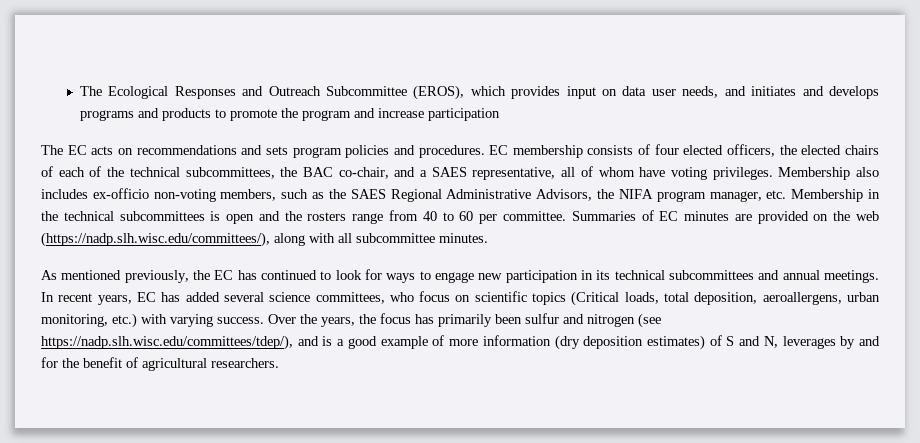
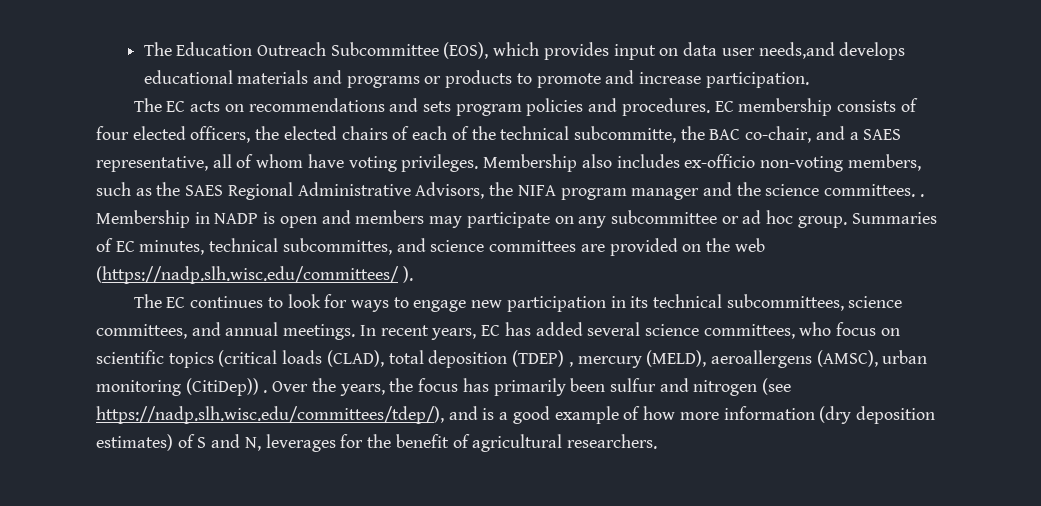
- The Ecological Responses and Outreach Subcommittee (EROS), which provides input on data user needs, and initiates and develops programs and products to promote the program and increase participation
+ The Education Outreach Subcommittee (EOS), which provides input on data user needs,and develops educational materials and programs or products to promote and increase participation.
- EC membership consists of four elected officers, the elected chairs of each of the technical subcommittees, the BAC co-chair, and a SAES representative, all of whom have voting privileges.
+ EC membership consists of four elected officers, the elected chairs of each of the technical subcommitte, the BAC co-chair, and a SAES representative, all of whom have voting privileges.
- Membership also includes ex-officio non-voting members, such as the SAES Regional Administrative Advisors, the NIFA program manager, etc. Membership in the technical subcommittees is open and the rosters range from 40 to 60 per committee. Summaries of EC minutes are provided on the web (https://nadp.slh.wisc.edu/committees/), along with all subcommittee minutes.
- As mentioned previously, the EC has continued to look for ways to engage new participation in its technical subcommittees and annual meetings.
+ Membership also includes ex-officio non-voting members, such as the SAES Regional Administrative Advisors, the NIFA program manager and the science committees. . Membership in NADP is open and members may participate on any subcommittee or ad hoc group. Summaries of EC minutes, technical subcommittes, and science committees are provided on the web (https://nadp.slh.wisc.edu/committees/ ).
+ The EC continues to look for ways to engage new participation in its technical subcommittees, science committees, and annual meetings.
- In recent years, EC has added several science committees, who focus on scientific topics (Critical loads, total deposition, aeroallergens, urban monitoring, etc.) with varying success.
+ In recent years, EC has added several science committees, who focus on scientific topics (critical loads (CLAD), total deposition (TDEP) , mercury (MELD), aeroallergens (AMSC), urban monitoring (CitiDep)) .
- Over the years, the focus has primarily been sulfur and nitrogen (see https://nadp.slh.wisc.edu/committees/tdep/), and is a good example of more information (dry deposition estimates) of S and N, leverages by and for the benefit of agricultural researchers.
+ Over the years, the focus has primarily been sulfur and nitrogen (see https://nadp.slh.wisc.edu/committees/tdep/), and is a good example of how more information (dry deposition estimates) of S and N, leverages for the benefit of agricultural researchers.

